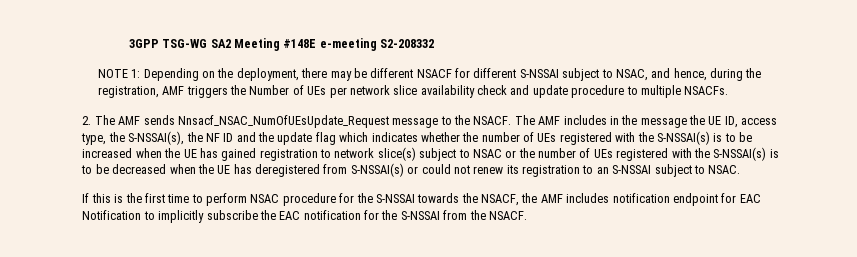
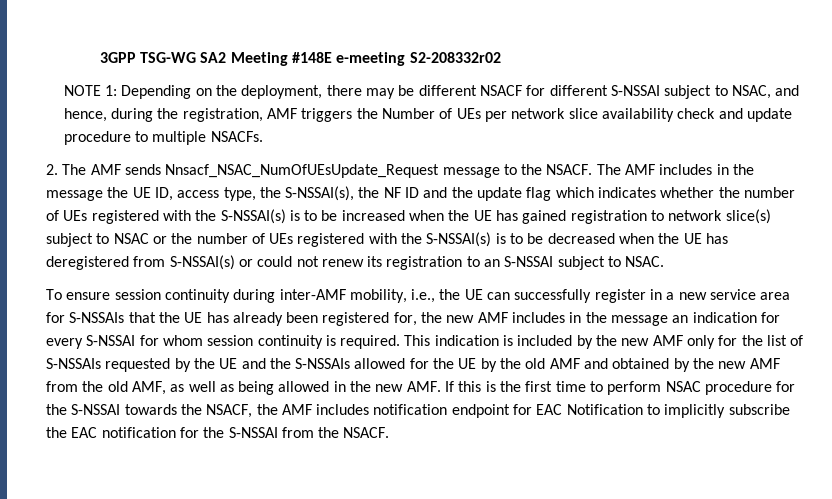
- 3GPP TSG-WG SA2 Meeting #148E e-meeting S2-208332
+ 3GPP TSG-WG SA2 Meeting #148E e-meeting S2-208332r02
- If this is the first time to perform NSAC procedure for the S-NSSAI towards the NSACF, the AMF includes notification endpoint for EAC Notification to implicitly subscribe the EAC notification for the S-NSSAI from the NSACF.
+ To ensure session continuity during inter-AMF mobility, i.e., the UE can successfully register in a new service area for S-NSSAIs that the UE has already been registered for, the new AMF includes in the message an indication for every S-NSSAI for whom session continuity is required. This indication is included by the new AMF only for the list of S-NSSAIs requested by the UE and the S-NSSAIs allowed for the UE by the old AMF and obtained by the new AMF from the old AMF, as well as being allowed in the new AMF. If this is the first time to perform NSAC procedure for the S-NSSAI towards the NSACF, the AMF includes notification endpoint for EAC Notification to implicitly subscribe the EAC notification for the S-NSSAI from the NSACF.

